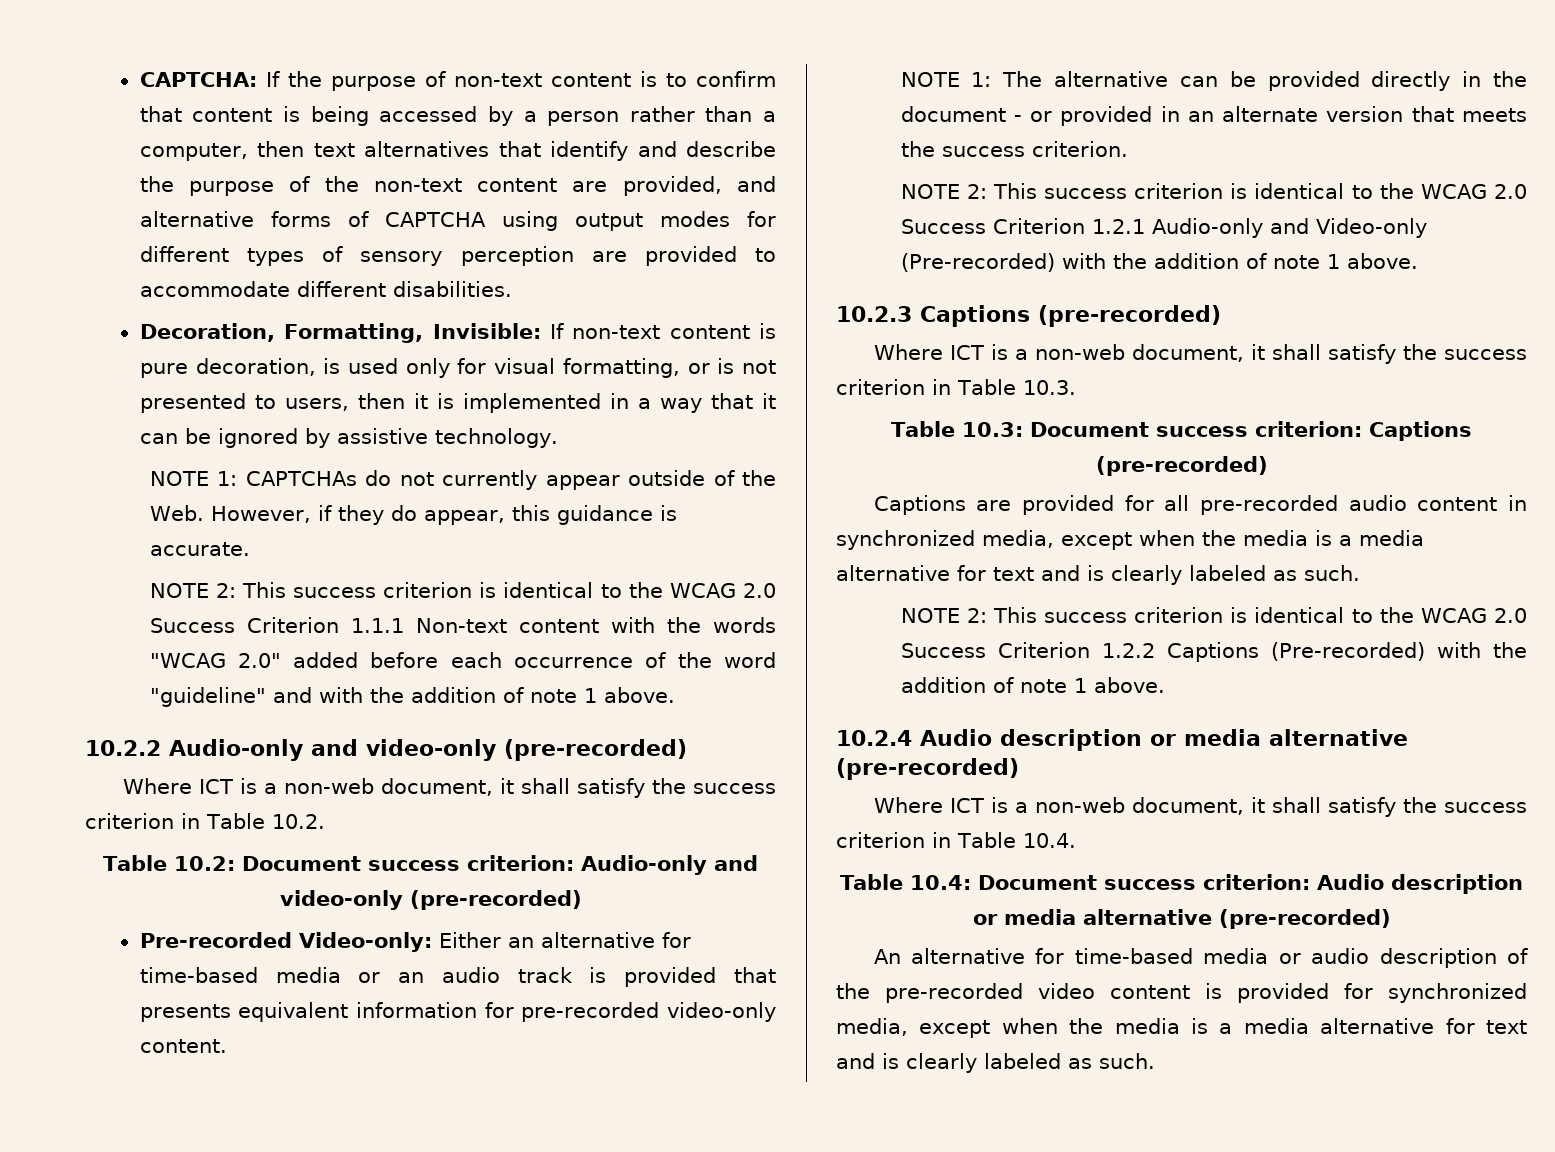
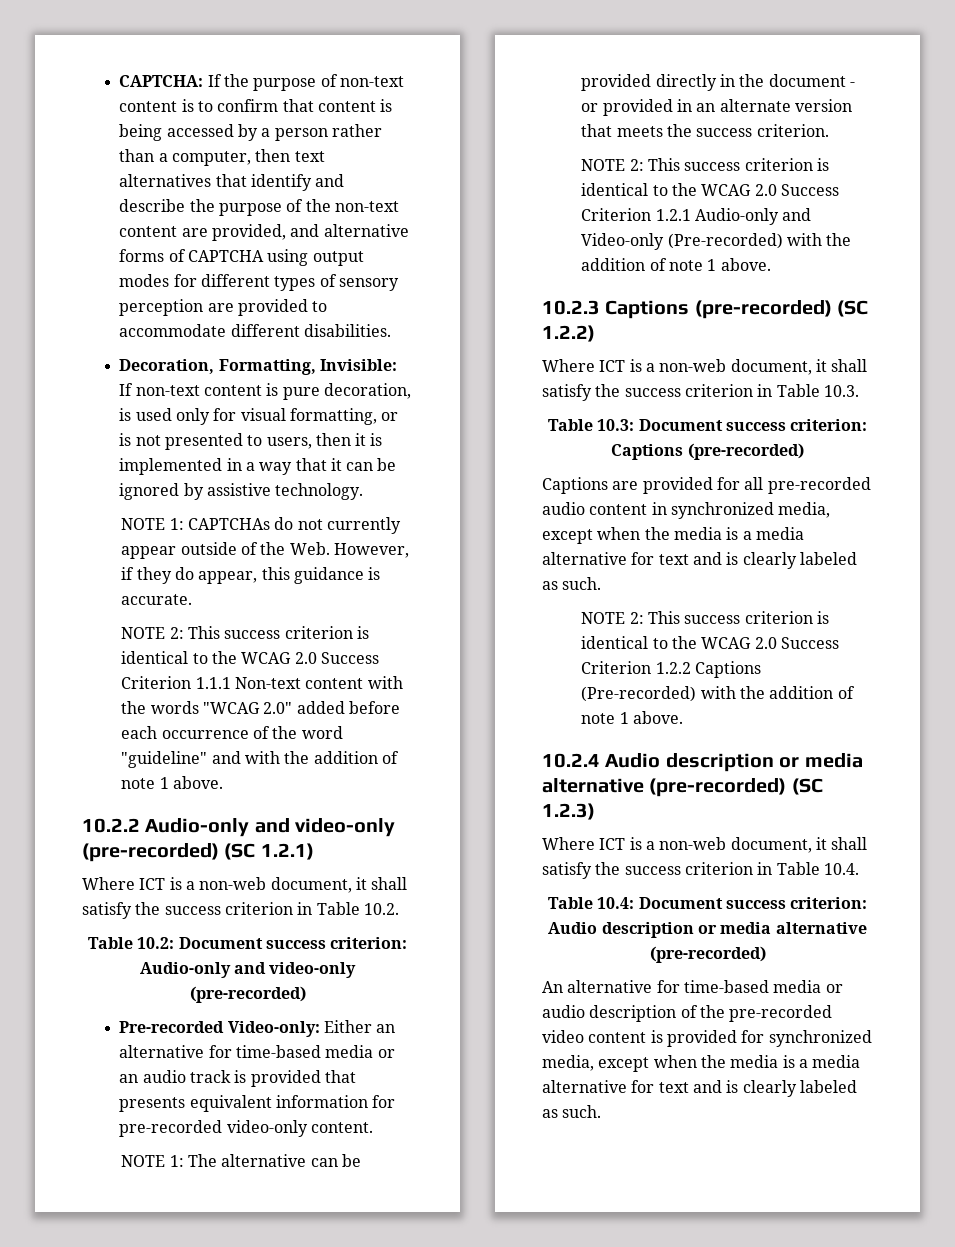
- 10.2.2 Audio-only and video-only (pre-recorded)
+ 10.2.2 Audio-only and video-only (pre-recorded) (SC 1.2.1)
- 10.2.3 Captions (pre-recorded)
+ 10.2.3 Captions (pre-recorded) (SC 1.2.2)
- 10.2.4 Audio description or media alternative (pre-recorded)
+ 10.2.4 Audio description or media alternative (pre-recorded) (SC 1.2.3)

